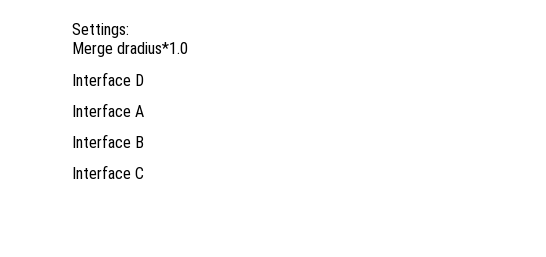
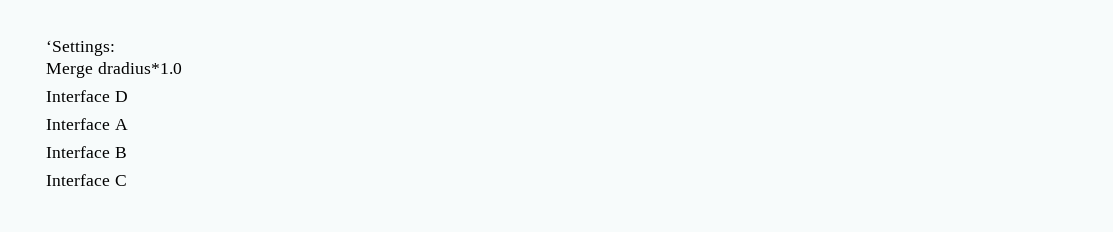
- Settings:
+ ‘Settings:

